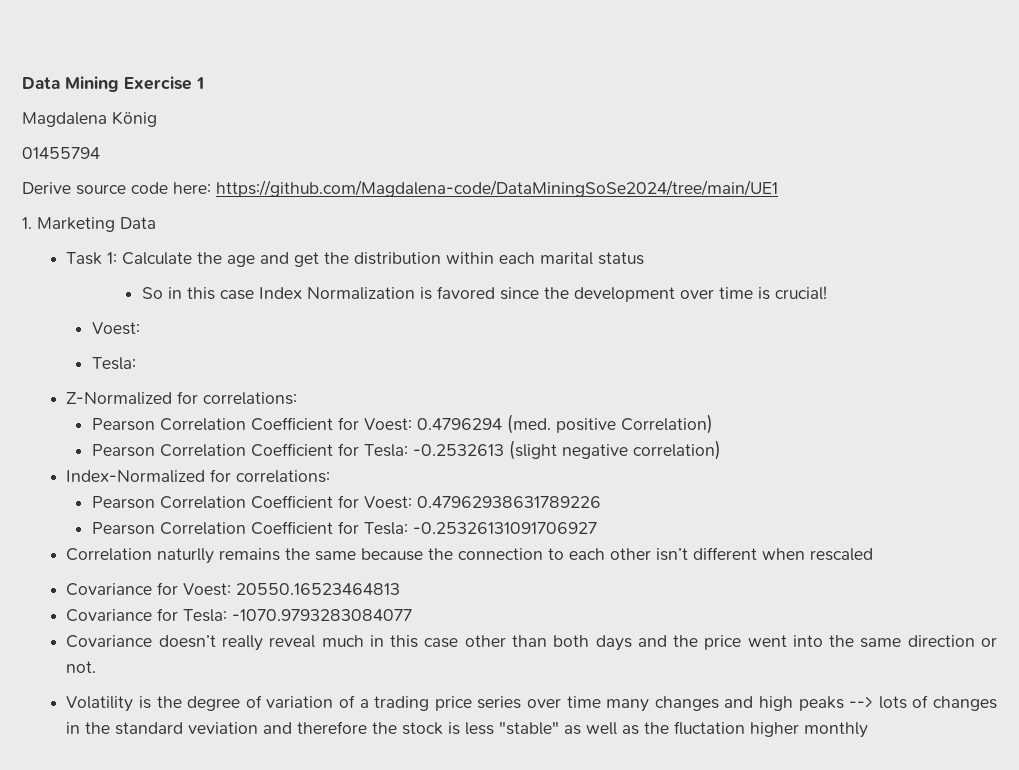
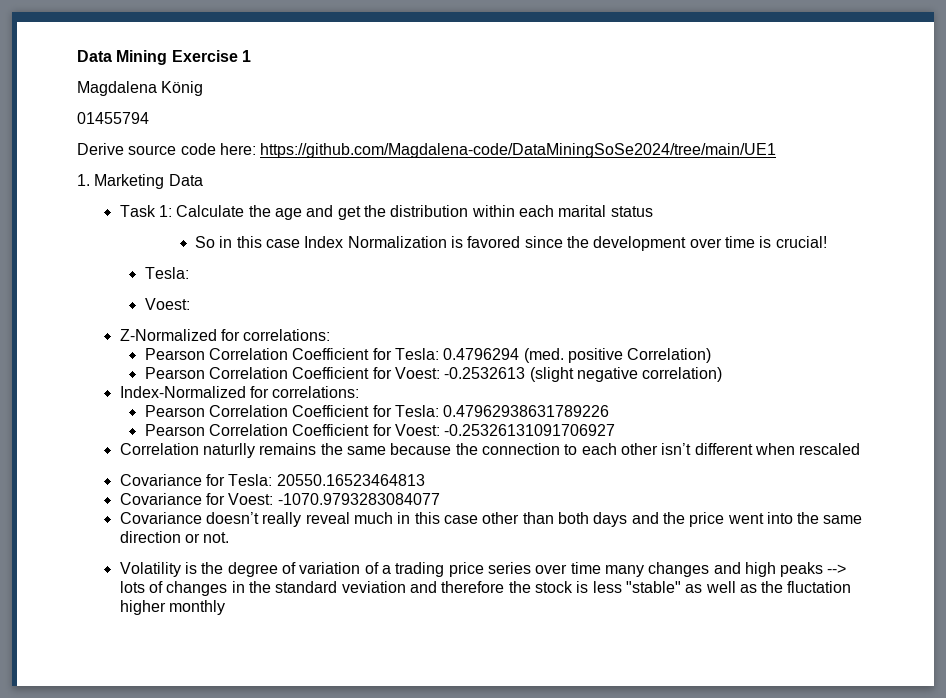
  So in this case Index Normalization is favored since the development over time is crucial!
+ Tesla:
  Voest:
- Tesla:
- Pearson Correlation Coefficient for Voest: 0.4796294 (med. positive Correlation)
+ Pearson Correlation Coefficient for Tesla: 0.4796294 (med. positive Correlation)
- Pearson Correlation Coefficient for Tesla: -0.2532613 (slight negative correlation)
+ Pearson Correlation Coefficient for Voest: -0.2532613 (slight negative correlation)
- Pearson Correlation Coefficient for Voest: 0.47962938631789226
+ Pearson Correlation Coefficient for Tesla: 0.47962938631789226
- Pearson Correlation Coefficient for Tesla: -0.25326131091706927
+ Pearson Correlation Coefficient for Voest: -0.25326131091706927
- Covariance for Voest: 20550.16523464813
+ Covariance for Tesla: 20550.16523464813
- Covariance for Tesla: -1070.9793283084077
+ Covariance for Voest: -1070.9793283084077

